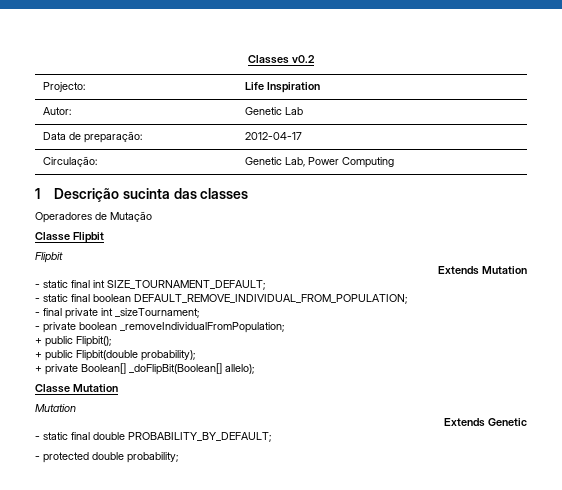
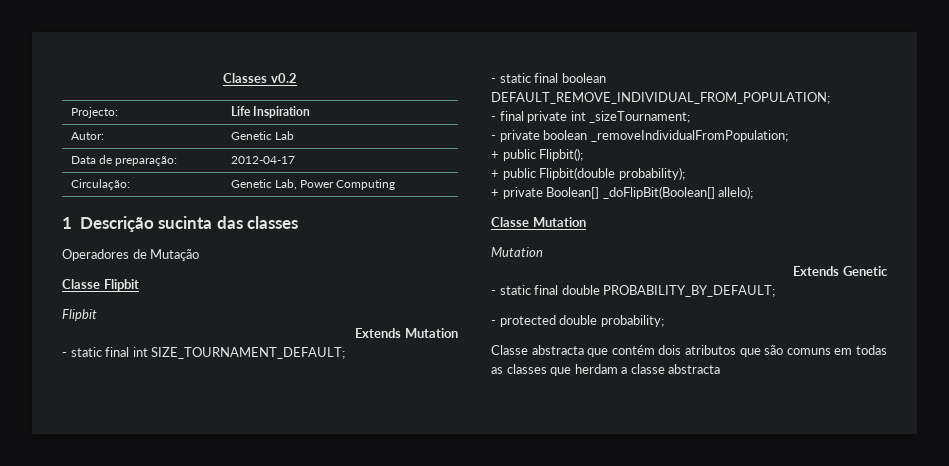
+ Classe abstracta que contém dois atributos que são comuns em todas as classes que herdam a classe abstracta

